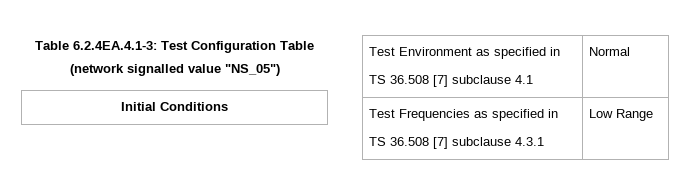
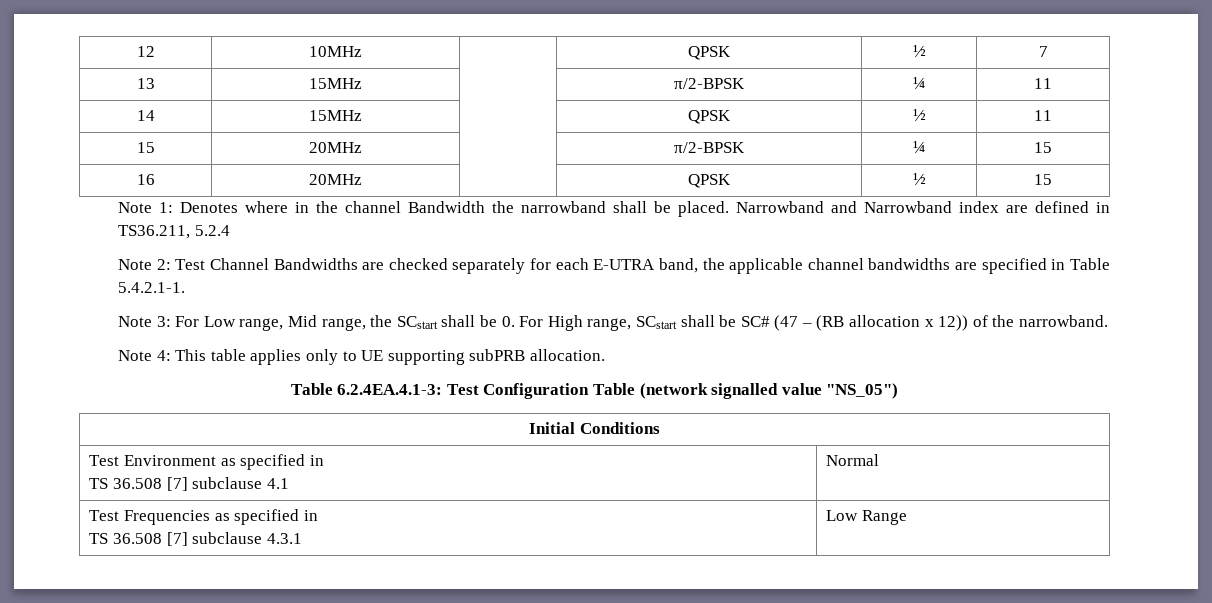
+ 12 | 10MHz | | QPSK | ½ | 7
+ 13 | 15MHz | | π/2-BPSK | ¼ | 11
+ 14 | 15MHz | | QPSK | ½ | 11
+ 15 | 20MHz | | π/2-BPSK | ¼ | 15
+ 16 | 20MHz | | QPSK | ½ | 15
+ Note 1: Denotes where in the channel Bandwidth the narrowband shall be placed. Narrowband and Narrowband index are defined in TS36.211, 5.2.4
+ Note 2: Test Channel Bandwidths are checked separately for each E-UTRA band, the applicable channel bandwidths are specified in Table 5.4.2.1-1.
+ Note 3: For Low range, Mid range, the SCstart shall be 0. For High range, SCstart shall be SC# (47 – (RB allocation x 12)) of the narrowband.
+ Note 4: This table applies only to UE supporting subPRB allocation.

